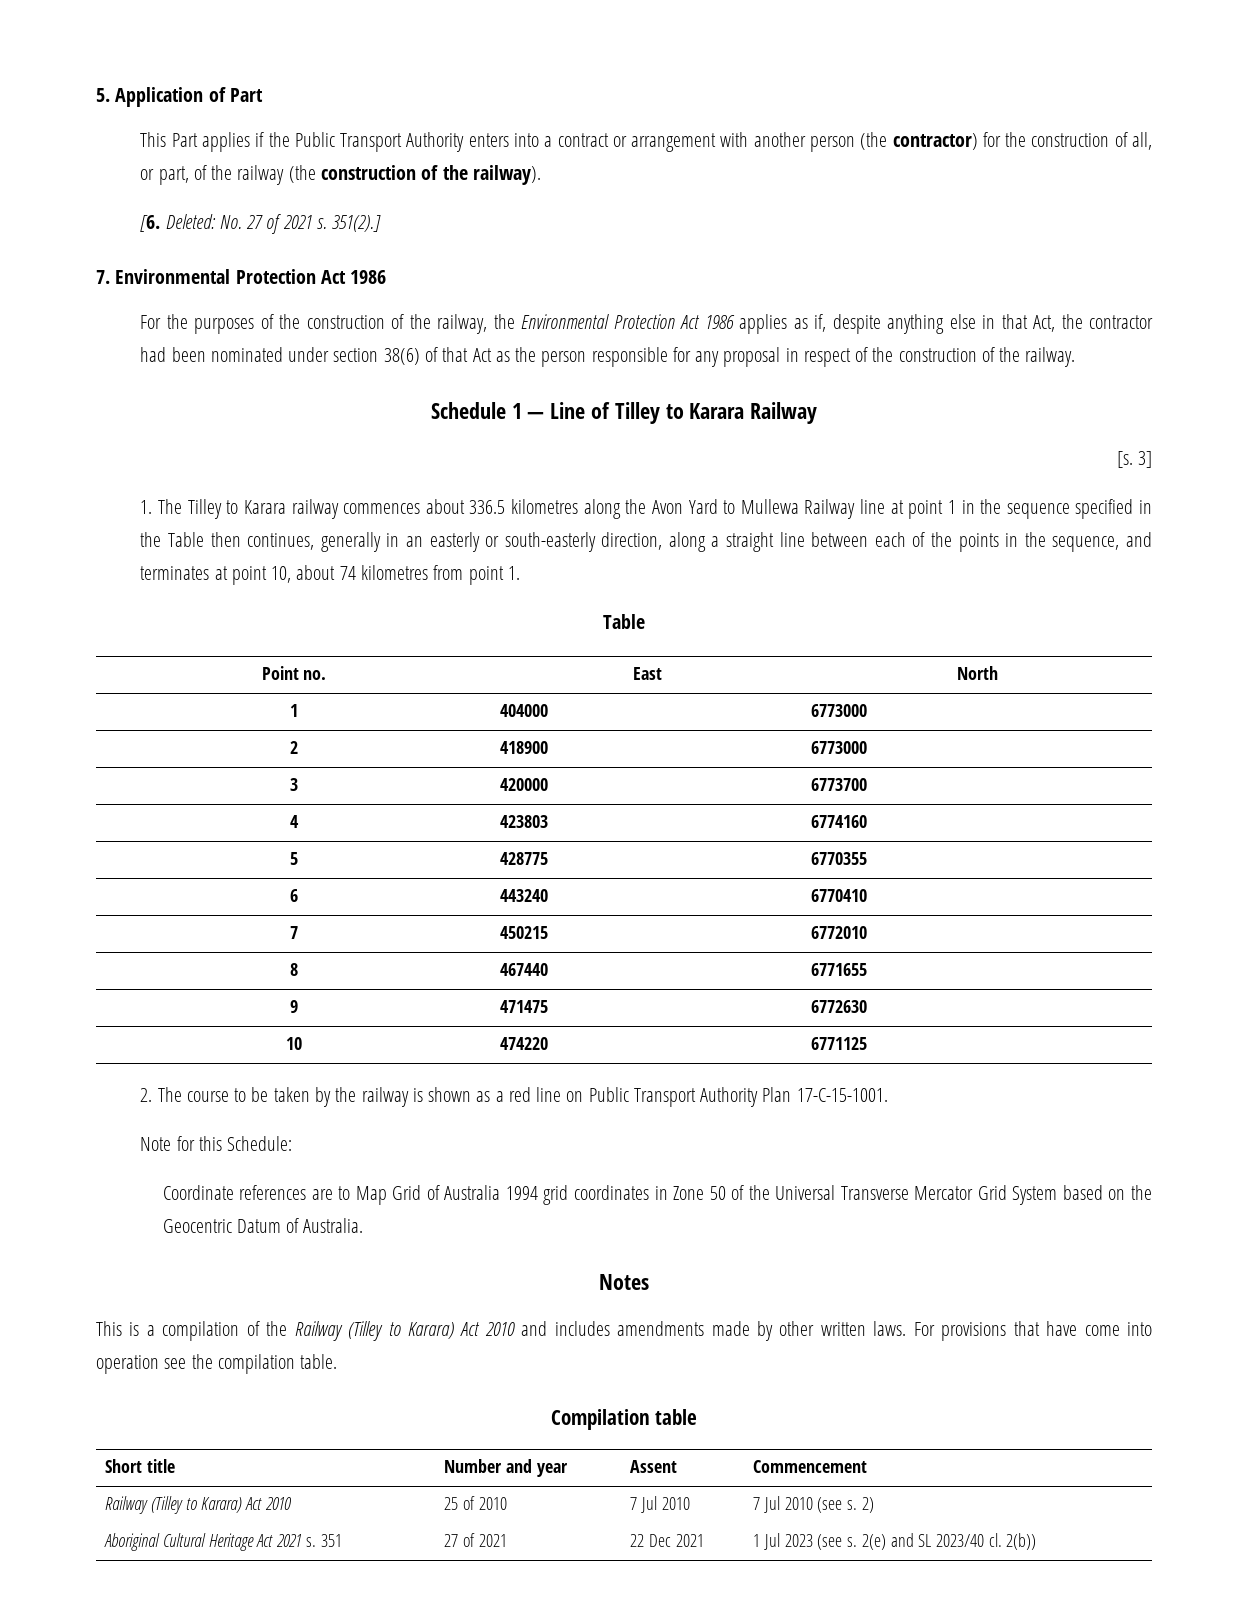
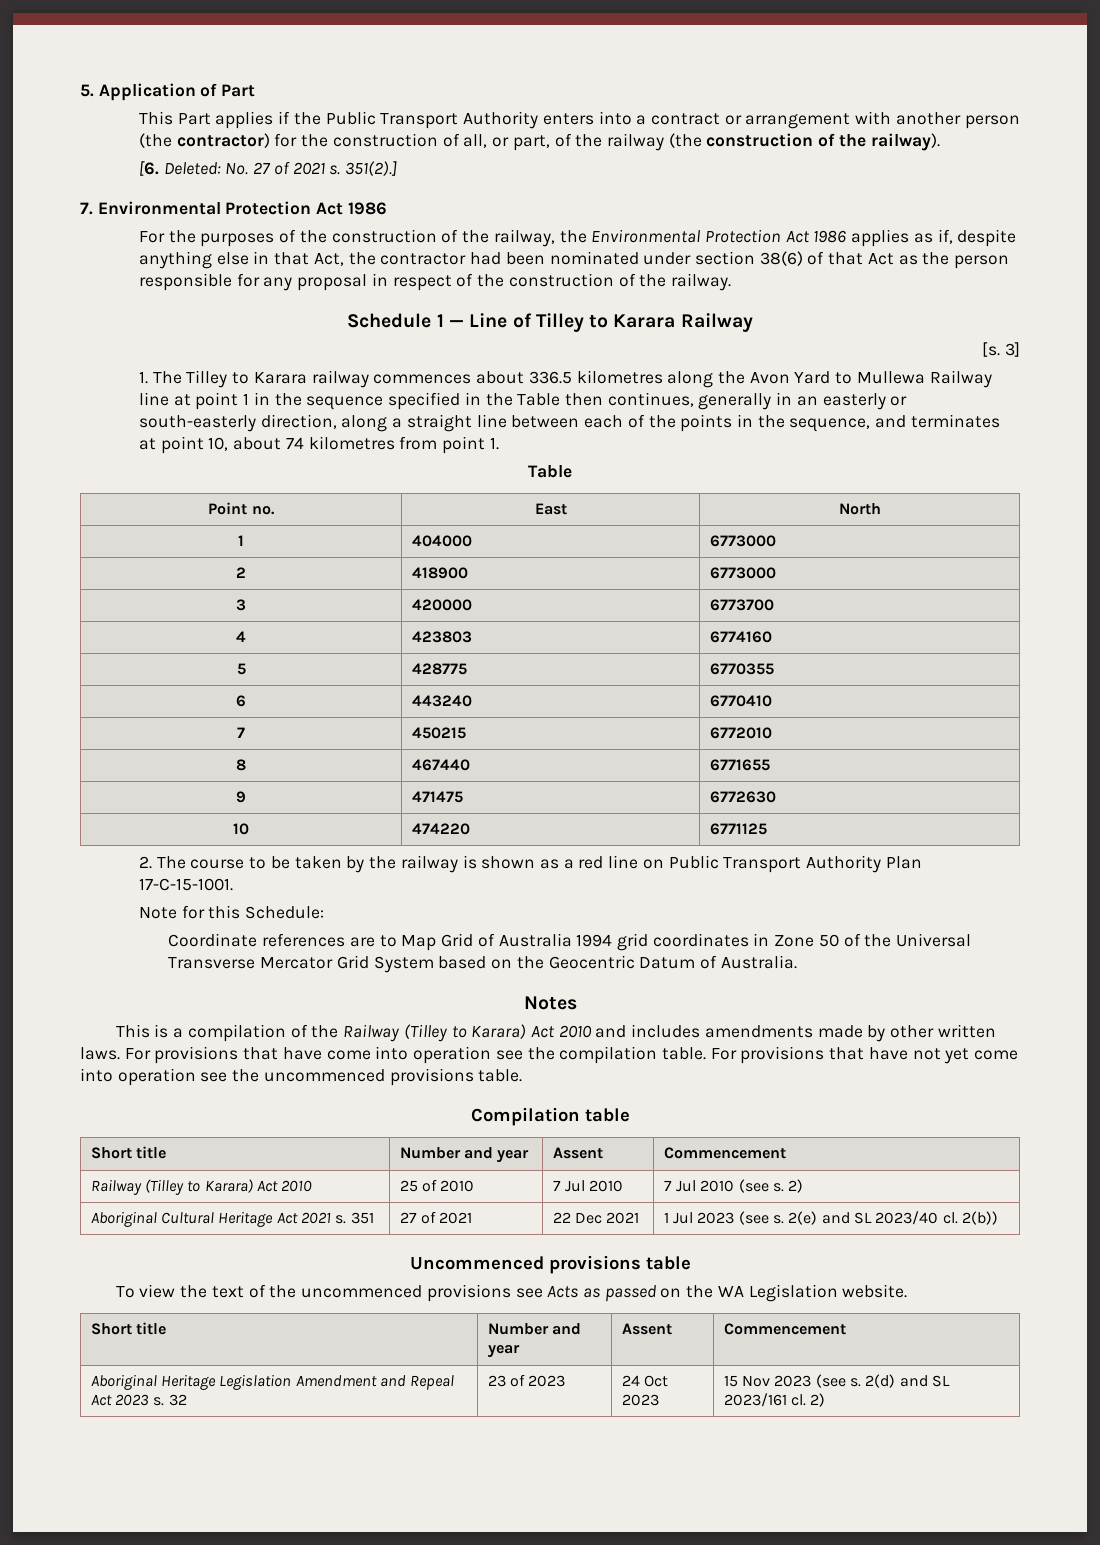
+ For provisions that have not yet come into operation see the uncommenced provisions table.
+ Uncommenced provisions table
+ To view the text of the uncommenced provisions see Acts as passed on the WA Legislation website.
+ Short title | Number and year | Assent | Commencement
+ Aboriginal Heritage Legislation Amendment and Repeal Act 2023 s. 32 | 23 of 2023 | 24 Oct 2023 | 15 Nov 2023 (see s. 2(d) and SL 2023/161 cl. 2)

